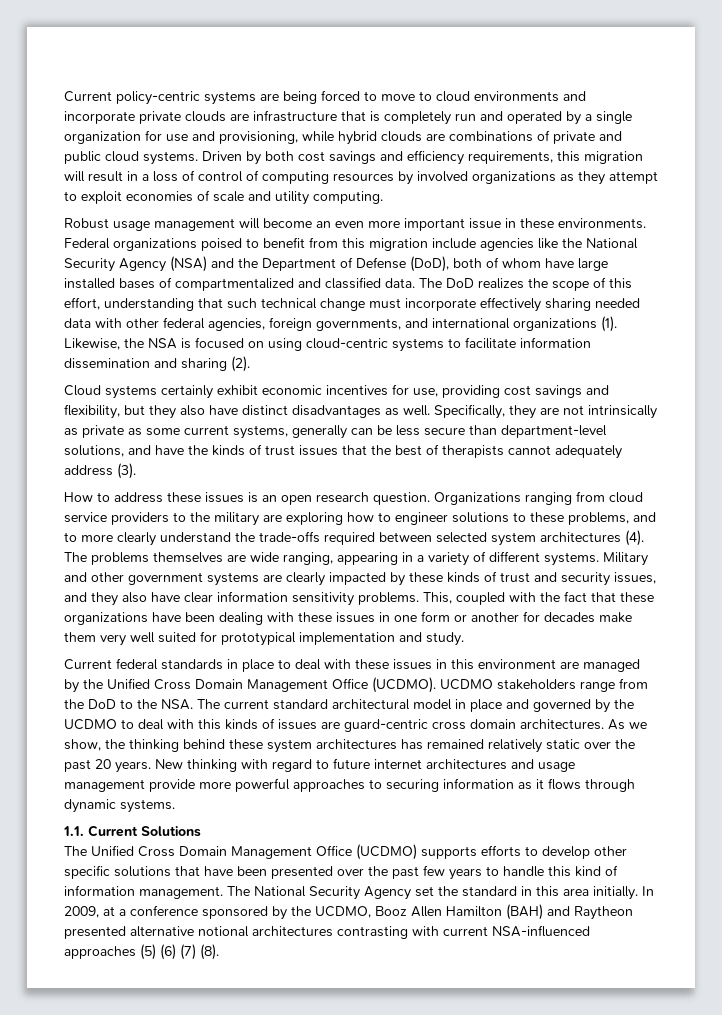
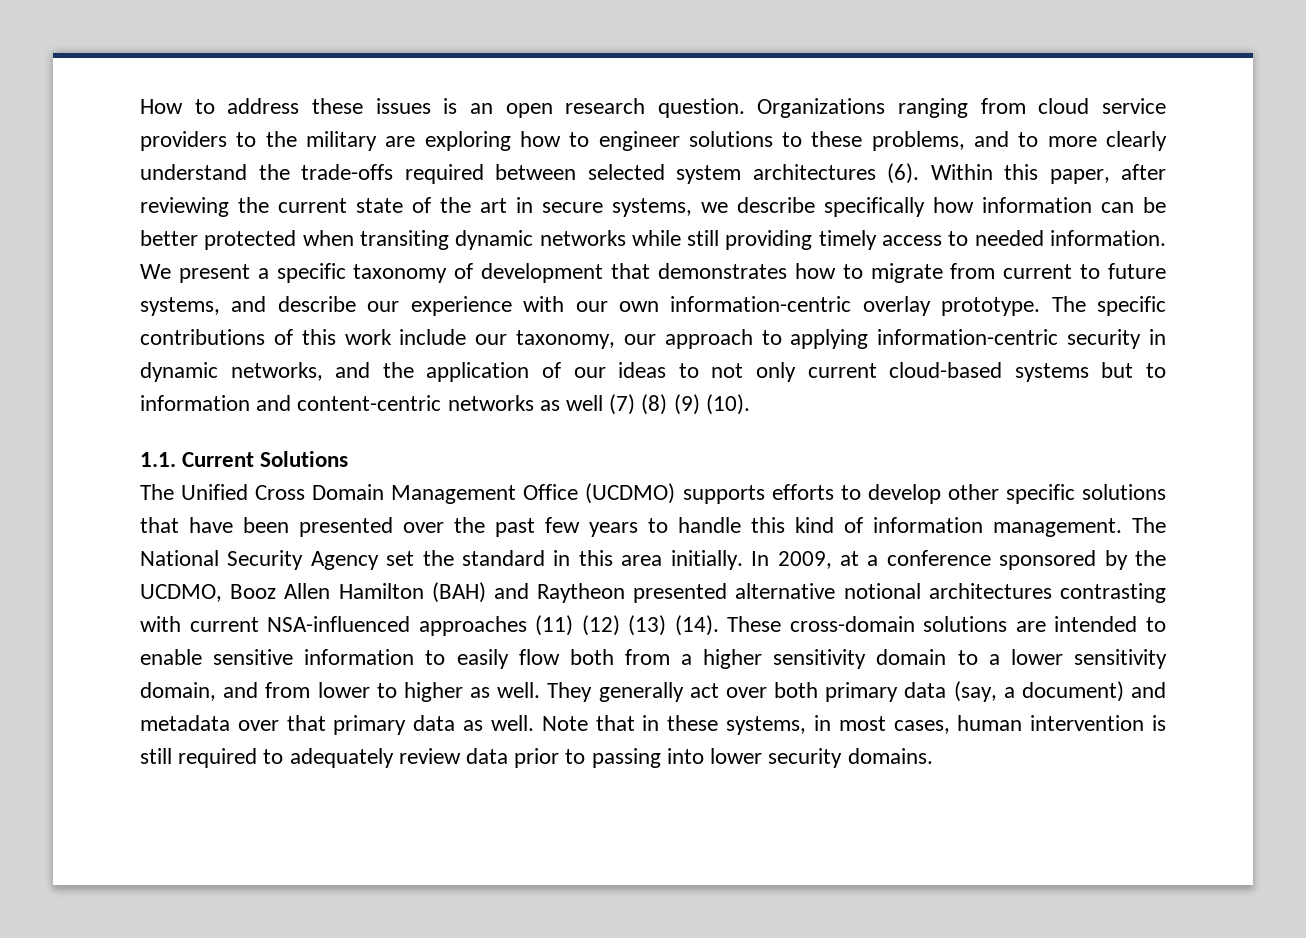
- Current policy-centric systems are being forced to move to cloud environments and incorporate private clouds are infrastructure that is completely run and operated by a single organization for use and provisioning, while hybrid clouds are combinations of private and public cloud systems. Driven by both cost savings and efficiency requirements, this migration will result in a loss of control of computing resources by involved organizations as they attempt to exploit economies of scale and utility computing.
- Robust usage management will become an even more important issue in these environments. Federal organizations poised to benefit from this migration include agencies like the National Security Agency (NSA) and the Department of Defense (DoD), both of whom have large installed bases of compartmentalized and classified data. The DoD realizes the scope of this effort, understanding that such technical change must incorporate effectively sharing needed data with other federal agencies, foreign governments, and international organizations (1). Likewise, the NSA is focused on using cloud-centric systems to facilitate information dissemination and sharing (2).
- Cloud systems certainly exhibit economic incentives for use, providing cost savings and flexibility, but they also have distinct disadvantages as well. Specifically, they are not intrinsically as private as some current systems, generally can be less secure than department-level solutions, and have the kinds of trust issues that the best of therapists cannot adequately address (3).
- Organizations ranging from cloud service providers to the military are exploring how to engineer solutions to these problems, and to more clearly understand the trade-offs required between selected system architectures (4). The problems themselves are wide ranging, appearing in a variety of different systems. Military and other government systems are clearly impacted by these kinds of trust and security issues, and they also have clear information sensitivity problems. This, coupled with the fact that these organizations have been dealing with these issues in one form or another for decades make them very well suited for prototypical implementation and study.
- Current federal standards in place to deal with these issues in this environment are managed by the Unified Cross Domain Management Office (UCDMO). UCDMO stakeholders range from the DoD to the NSA. The current standard architectural model in place and governed by the UCDMO to deal with this kinds of issues are guard-centric cross domain architectures. As we show, the thinking behind these system architectures has remained relatively static over the past 20 years. New thinking with regard to future internet architectures and usage management provide more powerful approaches to securing information as it flows through dynamic systems.
+ Organizations ranging from cloud service providers to the military are exploring how to engineer solutions to these problems, and to more clearly understand the trade-offs required between selected system architectures (6). Within this paper, after reviewing the current state of the art in secure systems, we describe specifically how information can be better protected when transiting dynamic networks while still providing timely access to needed information. We present a specific taxonomy of development that demonstrates how to migrate from current to future systems, and describe our experience with our own information-centric overlay prototype. The specific contributions of this work include our taxonomy, our approach to applying information-centric security in dynamic networks, and the application of our ideas to not only current cloud-based systems but to information and content-centric networks as well (7) (8) (9) (10).
- In 2009, at a conference sponsored by the UCDMO, Booz Allen Hamilton (BAH) and Raytheon presented alternative notional architectures contrasting with current NSA-influenced approaches (5) (6) (7) (8).
+ In 2009, at a conference sponsored by the UCDMO, Booz Allen Hamilton (BAH) and Raytheon presented alternative notional architectures contrasting with current NSA-influenced approaches (11) (12) (13) (14). These cross-domain solutions are intended to enable sensitive information to easily flow both from a higher sensitivity domain to a lower sensitivity domain, and from lower to higher as well. They generally act over both primary data (say, a document) and metadata over that primary data as well. Note that in these systems, in most cases, human intervention is still required to adequately review data prior to passing into lower security domains.

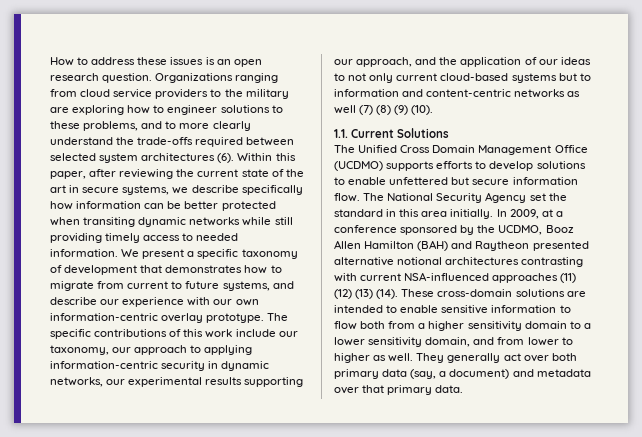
- The specific contributions of this work include our taxonomy, our approach to applying information-centric security in dynamic networks, and the application of our ideas to not only current cloud-based systems but to information and content-centric networks as well (7) (8) (9) (10).
+ The specific contributions of this work include our taxonomy, our approach to applying information-centric security in dynamic networks, our experimental results supporting our approach, and the application of our ideas to not only current cloud-based systems but to information and content-centric networks as well (7) (8) (9) (10).
- The Unified Cross Domain Management Office (UCDMO) supports efforts to develop other specific solutions that have been presented over the past few years to handle this kind of information management.
+ The Unified Cross Domain Management Office (UCDMO) supports efforts to develop solutions to enable unfettered but secure information flow.
- These cross-domain solutions are intended to enable sensitive information to easily flow both from a higher sensitivity domain to a lower sensitivity domain, and from lower to higher as well.
+ These cross-domain solutions are intended to enable sensitive information to flow both from a higher sensitivity domain to a lower sensitivity domain, and from lower to higher as well.
- They generally act over both primary data (say, a document) and metadata over that primary data as well. Note that in these systems, in most cases, human intervention is still required to adequately review data prior to passing into lower security domains.
+ They generally act over both primary data (say, a document) and metadata over that primary data.

